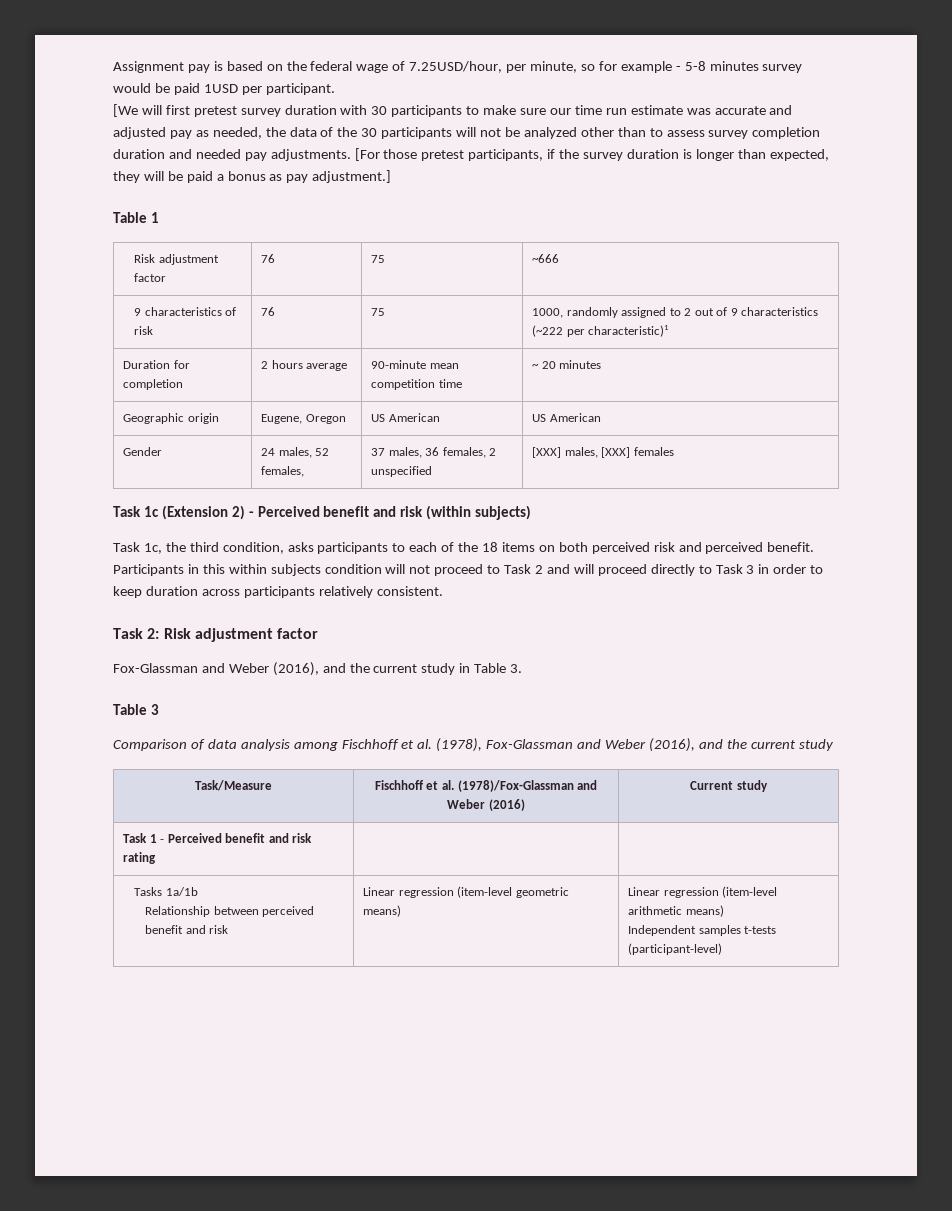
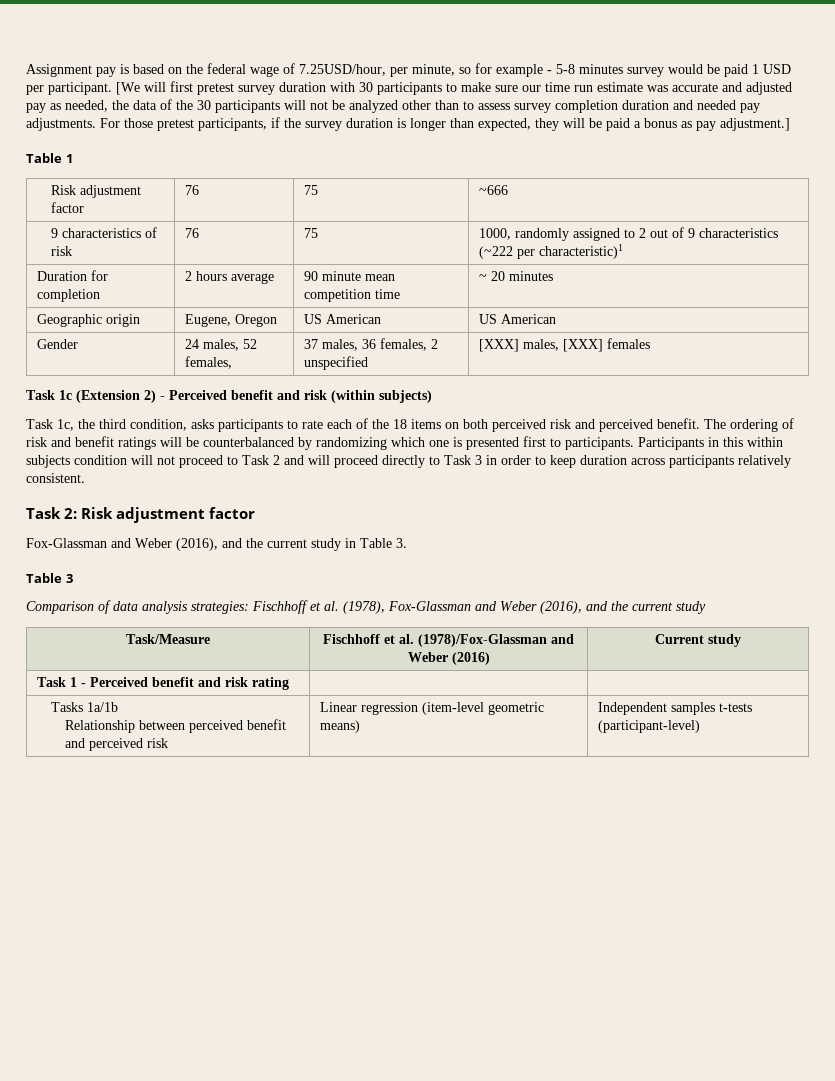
- Assignment pay is based on the federal wage of 7.25USD/hour, per minute, so for example - 5-8 minutes survey would be paid 1USD per participant.
- [We will first pretest survey duration with 30 participants to make sure our time run estimate was accurate and adjusted pay as needed, the data of the 30 participants will not be analyzed other than to assess survey completion duration and needed pay adjustments.
+ Assignment pay is based on the federal wage of 7.25USD/hour, per minute, so for example - 5-8 minutes survey would be paid 1 USD per participant. [We will first pretest survey duration with 30 participants to make sure our time run estimate was accurate and adjusted pay as needed, the data of the 30 participants will not be analyzed other than to assess survey completion duration and needed pay adjustments.
- [For those pretest participants, if the survey duration is longer than expected, they will be paid a bonus as pay adjustment.]
+ For those pretest participants, if the survey duration is longer than expected, they will be paid a bonus as pay adjustment.]
- Duration for completion | 2 hours average | 90-minute mean competition time | ~ 20 minutes
+ Duration for completion | 2 hours average | 90 minute mean competition time | ~ 20 minutes
- Task 1c, the third condition, asks participants to each of the 18 items on both perceived risk and perceived benefit.
+ Task 1c, the third condition, asks participants to rate each of the 18 items on both perceived risk and perceived benefit.
+ The ordering of risk and benefit ratings will be counterbalanced by randomizing which one is presented first to participants.
- Comparison of data analysis among Fischhoff et al. (1978), Fox-Glassman and Weber (2016), and the current study
+ Comparison of data analysis strategies: Fischhoff et al. (1978), Fox-Glassman and Weber (2016), and the current study
  Tasks 1a/1b
- Relationship between perceived benefit and risk | Linear regression (item-level geometric means) | Linear regression (item-level arithmetic means)
- Independent samples t-tests (participant-level)
+ Relationship between perceived benefit and perceived risk | Linear regression (item-level geometric means) | Independent samples t-tests (participant-level)

